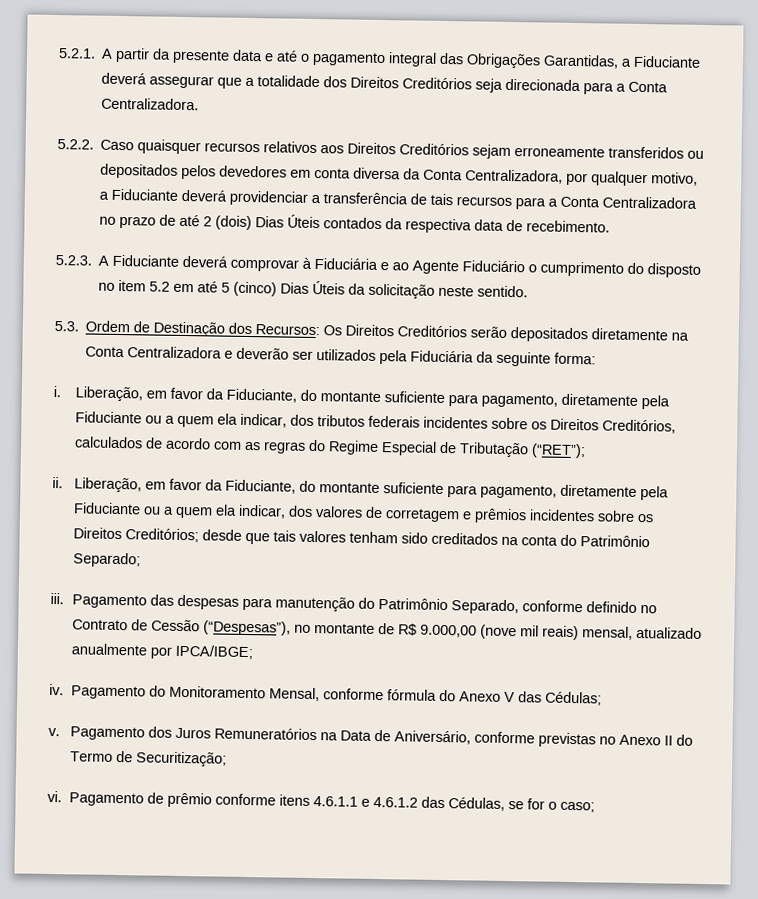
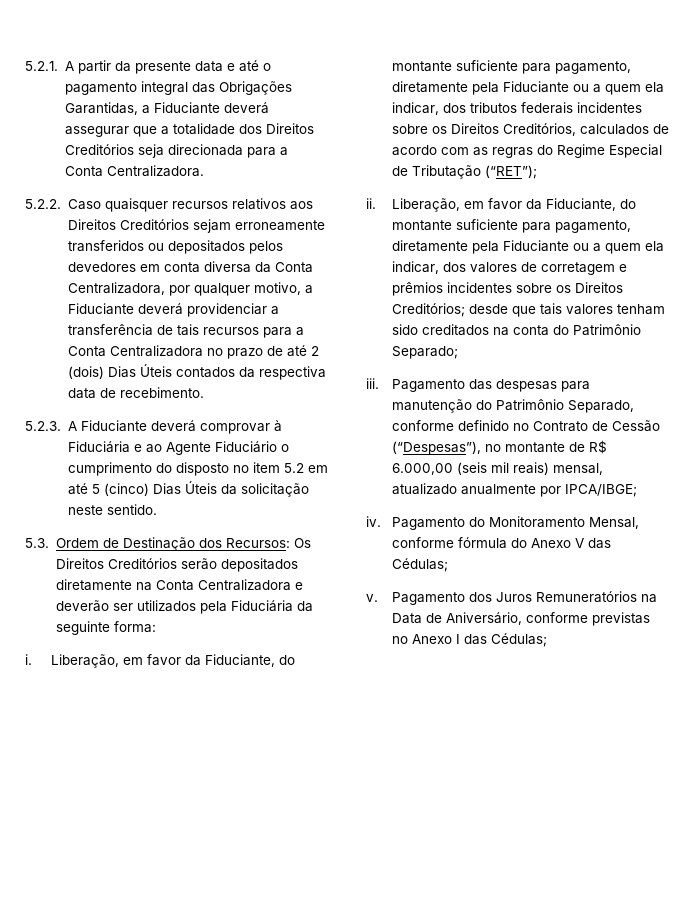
- Pagamento das despesas para manutenção do Patrimônio Separado, conforme definido no Contrato de Cessão (“Despesas”), no montante de R$ 9.000,00 (nove mil reais) mensal, atualizado anualmente por IPCA/IBGE;
+ Pagamento das despesas para manutenção do Patrimônio Separado, conforme definido no Contrato de Cessão (“Despesas”), no montante de R$ 6.000,00 (seis mil reais) mensal, atualizado anualmente por IPCA/IBGE;
- Pagamento dos Juros Remuneratórios na Data de Aniversário, conforme previstas no Anexo II do Termo de Securitização;
- vi. Pagamento de prêmio conforme itens 4.6.1.1 e 4.6.1.2 das Cédulas, se for o caso;
+ Pagamento dos Juros Remuneratórios na Data de Aniversário, conforme previstas no Anexo I das Cédulas;

